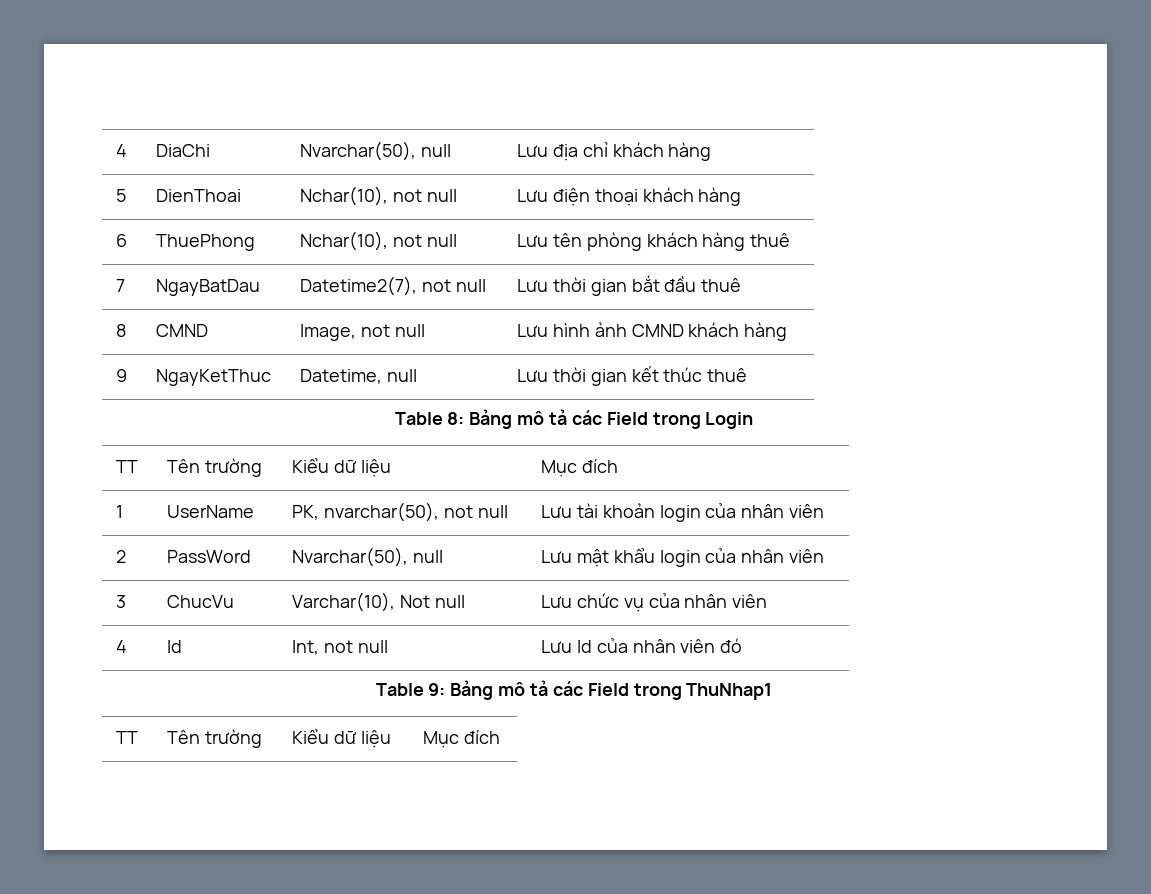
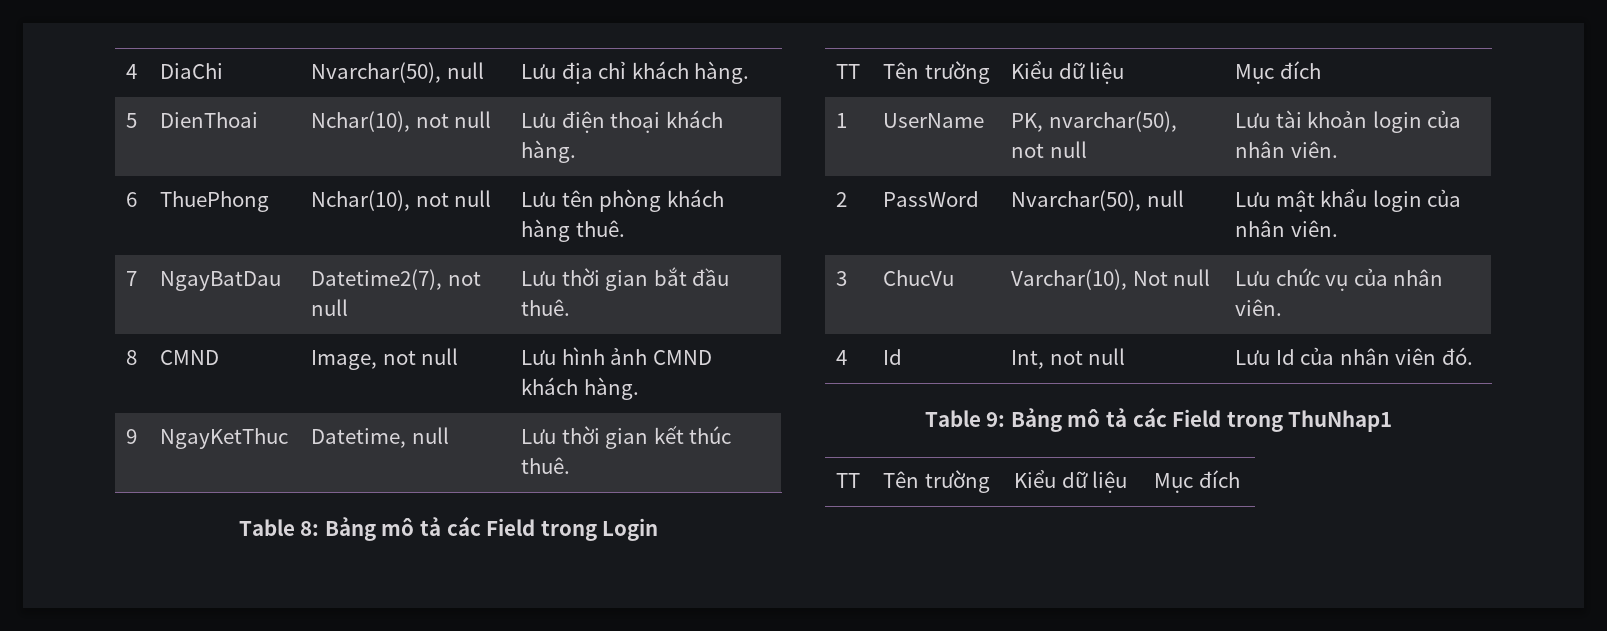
- 4 | DiaChi | Nvarchar(50), null | Lưu địa chỉ khách hàng
+ 4 | DiaChi | Nvarchar(50), null | Lưu địa chỉ khách hàng.
- 5 | DienThoai | Nchar(10), not null | Lưu điện thoại khách hàng
+ 5 | DienThoai | Nchar(10), not null | Lưu điện thoại khách hàng.
- 6 | ThuePhong | Nchar(10), not null | Lưu tên phòng khách hàng thuê
+ 6 | ThuePhong | Nchar(10), not null | Lưu tên phòng khách hàng thuê.
- 7 | NgayBatDau | Datetime2(7), not null | Lưu thời gian bắt đầu thuê
+ 7 | NgayBatDau | Datetime2(7), not null | Lưu thời gian bắt đầu thuê.
- 8 | CMND | Image, not null | Lưu hình ảnh CMND khách hàng
+ 8 | CMND | Image, not null | Lưu hình ảnh CMND khách hàng.
- 9 | NgayKetThuc | Datetime, null | Lưu thời gian kết thúc thuê
+ 9 | NgayKetThuc | Datetime, null | Lưu thời gian kết thúc thuê.
- 1 | UserName | PK, nvarchar(50), not null | Lưu tài khoản login của nhân viên
+ 1 | UserName | PK, nvarchar(50), not null | Lưu tài khoản login của nhân viên.
- 2 | PassWord | Nvarchar(50), null | Lưu mật khẩu login của nhân viên
+ 2 | PassWord | Nvarchar(50), null | Lưu mật khẩu login của nhân viên.
- 3 | ChucVu | Varchar(10), Not null | Lưu chức vụ của nhân viên
+ 3 | ChucVu | Varchar(10), Not null | Lưu chức vụ của nhân viên.
- 4 | Id | Int, not null | Lưu Id của nhân viên đó
+ 4 | Id | Int, not null | Lưu Id của nhân viên đó.

